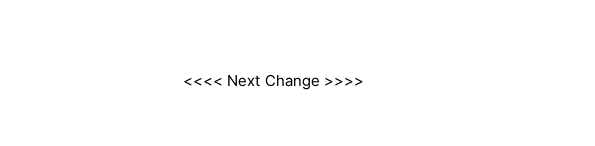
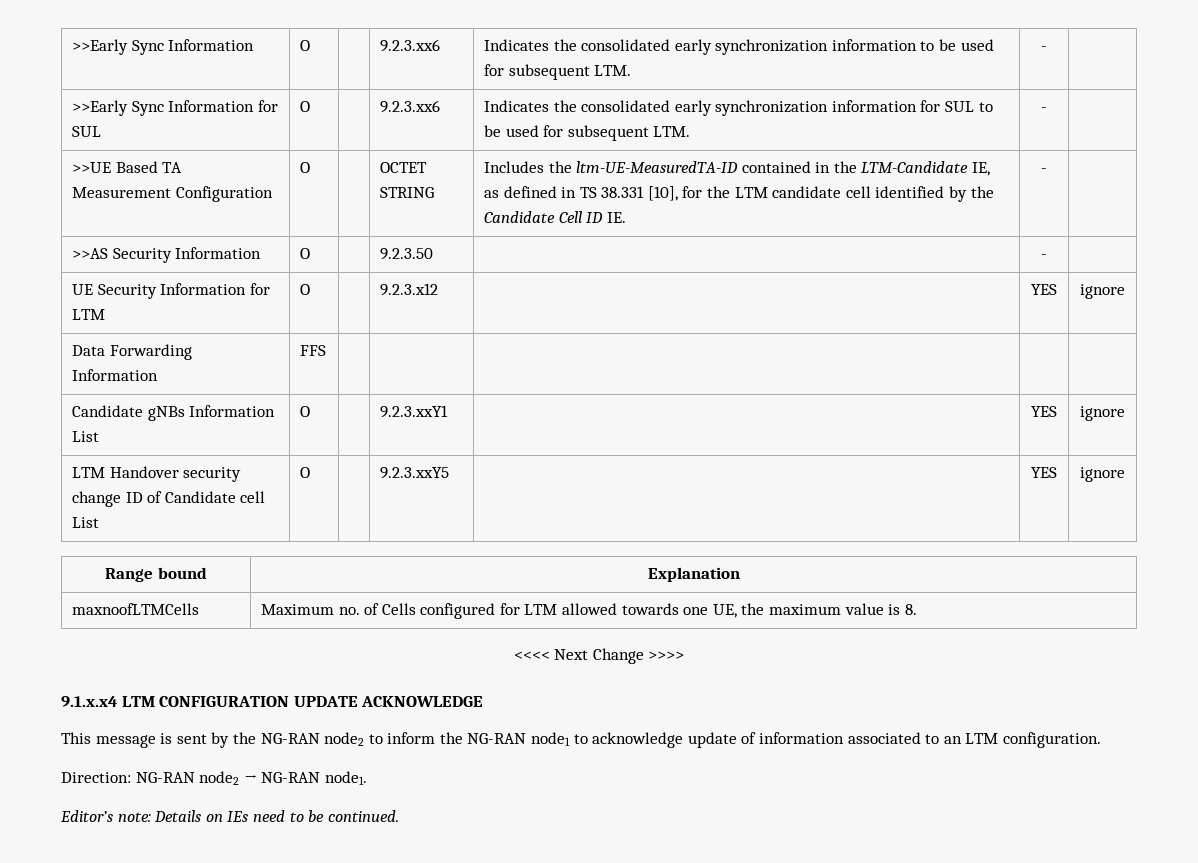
+ >>Early Sync Information | O | | 9.2.3.xx6 | Indicates the consolidated early synchronization information to be used for subsequent LTM. | - |
+ >>Early Sync Information for SUL | O | | 9.2.3.xx6 | Indicates the consolidated early synchronization information for SUL to be used for subsequent LTM. | - |
+ >>UE Based TA Measurement Configuration | O | | OCTET STRING | Includes the ltm-UE-MeasuredTA-ID contained in the LTM-Candidate IE, as defined in TS 38.331 [10], for the LTM candidate cell identified by the Candidate Cell ID IE. | - |
+ >>AS Security Information | O | | 9.2.3.50 | | - |
+ UE Security Information for LTM | O | | 9.2.3.x12 | | YES | ignore
+ Data Forwarding Information | FFS | | | | |
+ Candidate gNBs Information List | O | | 9.2.3.xxY1 | | YES | ignore
+ LTM Handover security change ID of Candidate cell List | O | | 9.2.3.xxY5 | | YES | ignore
+ Range bound | Explanation
+ maxnoofLTMCells | Maximum no. of Cells configured for LTM allowed towards one UE, the maximum value is 8.
  <<<< Next Change >>>>
+ 9.1.x.x4 LTM CONFIGURATION UPDATE ACKNOWLEDGE
+ This message is sent by the NG-RAN node2 to inform the NG-RAN node1 to acknowledge update of information associated to an LTM configuration.
+ Direction: NG-RAN node2 → NG-RAN node1.
+ Editor’s note: Details on IEs need to be continued.

